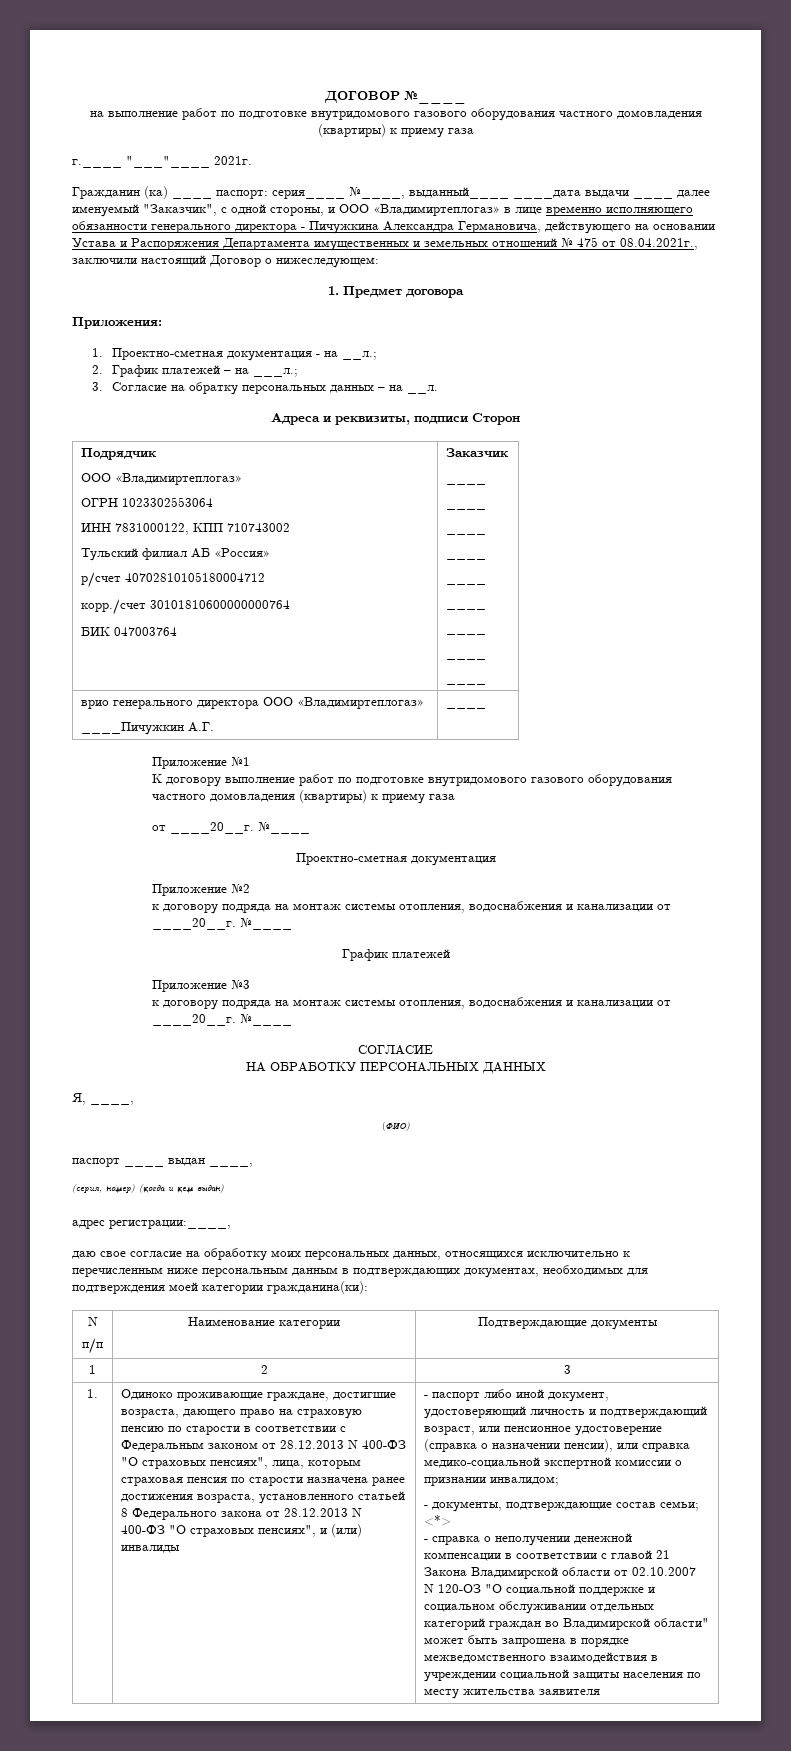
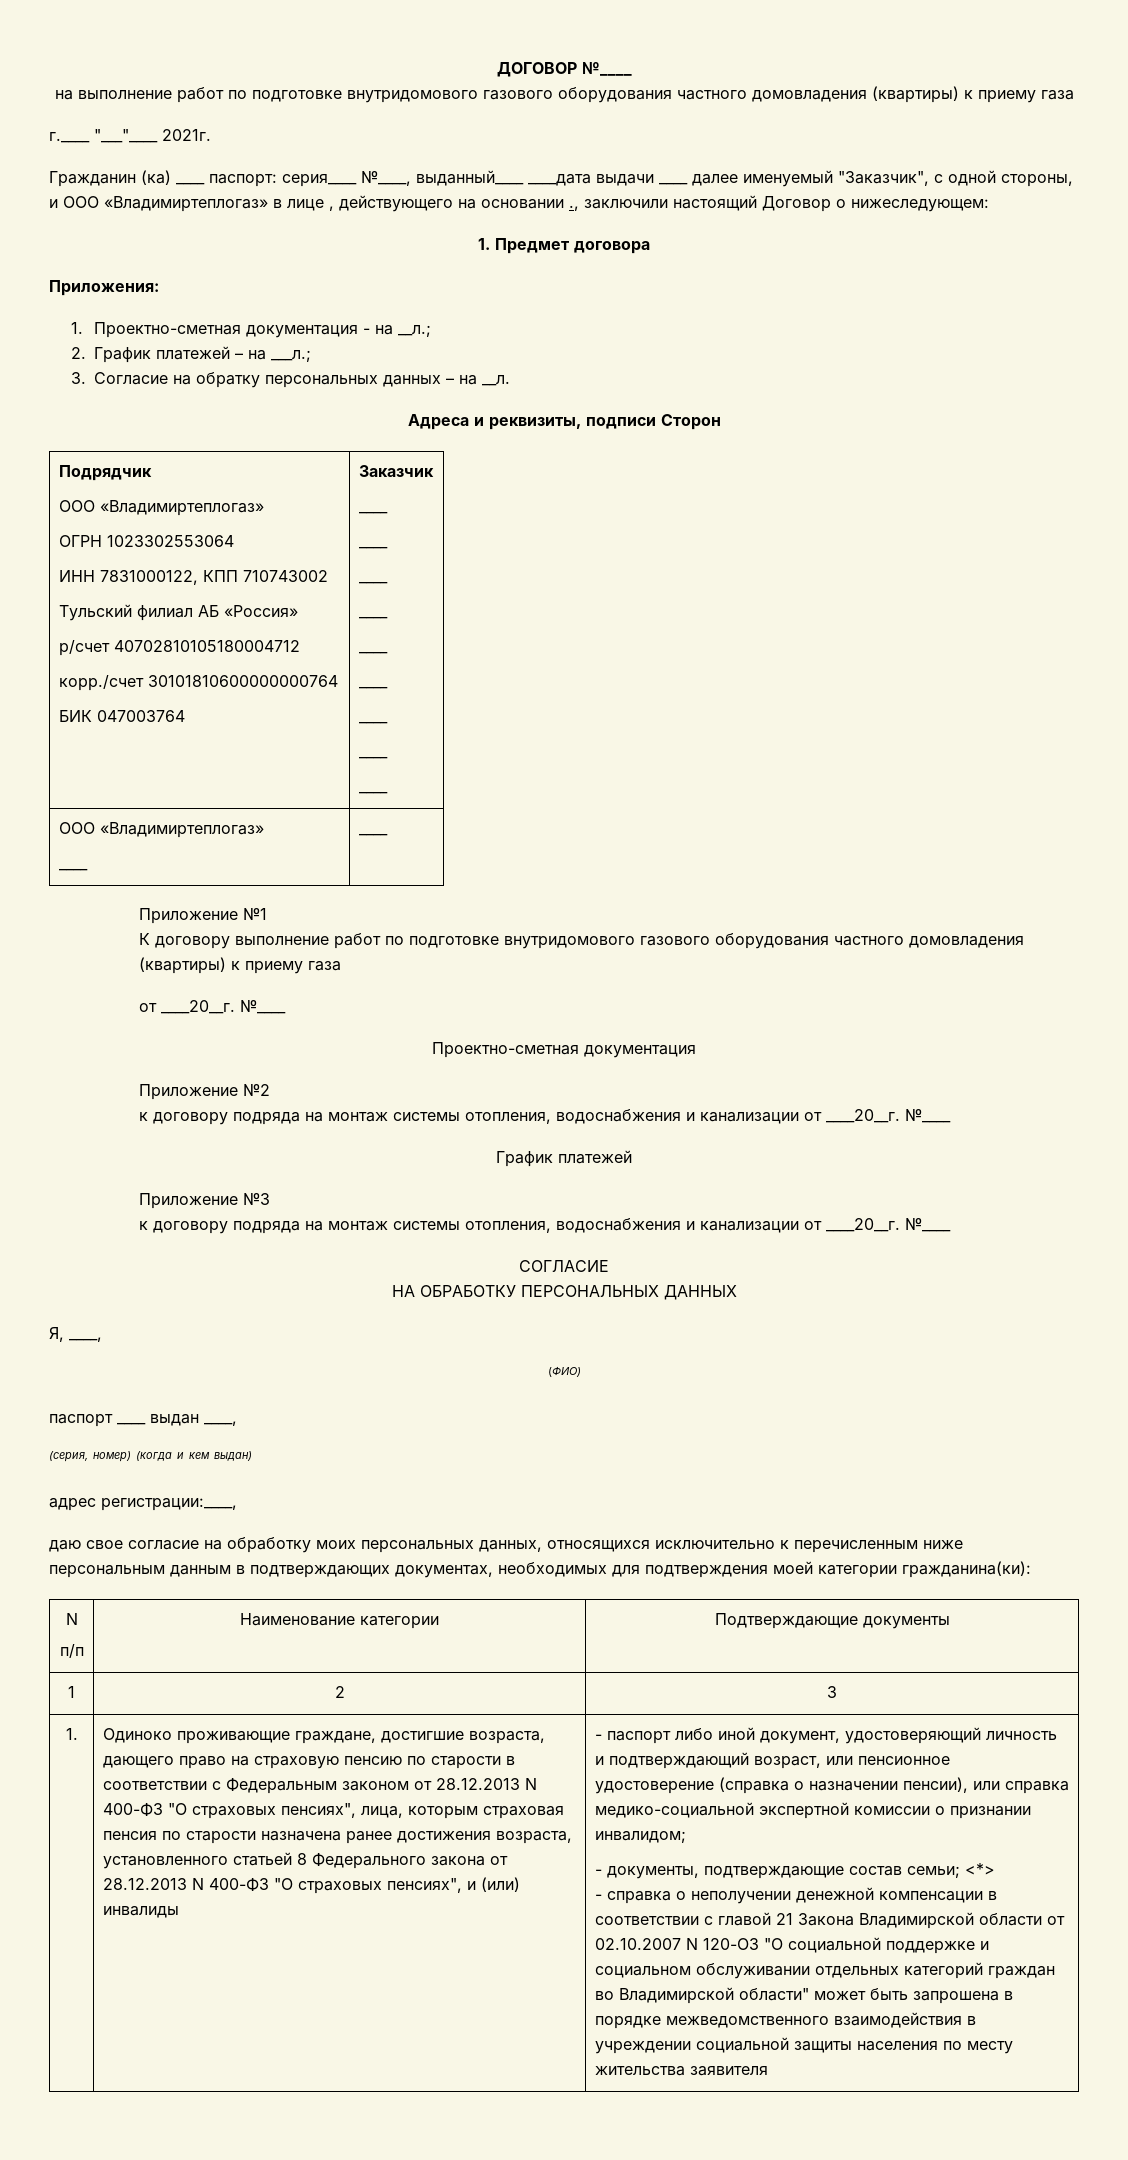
- Гражданин (ка) ____ паспорт: серия____ №____, выданный____ ____дата выдачи ____ далее именуемый "Заказчик", с одной стороны, и ООО «Владимиртеплогаз» в лице временно исполняющего обязанности генерального директора - Пичужкина Александра Германовича, действующего на основании Устава и Распоряжения Департамента имущественных и земельных отношений № 475 от 08.04.2021г., заключили настоящий Договор о нижеследующем:
+ Гражданин (ка) ____ паспорт: серия____ №____, выданный____ ____дата выдачи ____ далее именуемый "Заказчик", с одной стороны, и ООО «Владимиртеплогаз» в лице , действующего на основании ., заключили настоящий Договор о нижеследующем:
  Подрядчик
  ООО «Владимиртеплогаз»
  ОГРН 1023302553064
  ИНН 7831000122, КПП 710743002
  Тульский филиал АБ «Россия»
  р/счет 40702810105180004712
  корр./счет 30101810600000000764
  БИК 047003764 | Заказчик
  ____
  ____
  ____
  ____
  ____
  ____
  ____
  ____
  ____
- врио генерального директора ООО «Владимиртеплогаз»
- ____Пичужкин А.Г. | ____
+ ООО «Владимиртеплогаз»
+ ____ | ____

